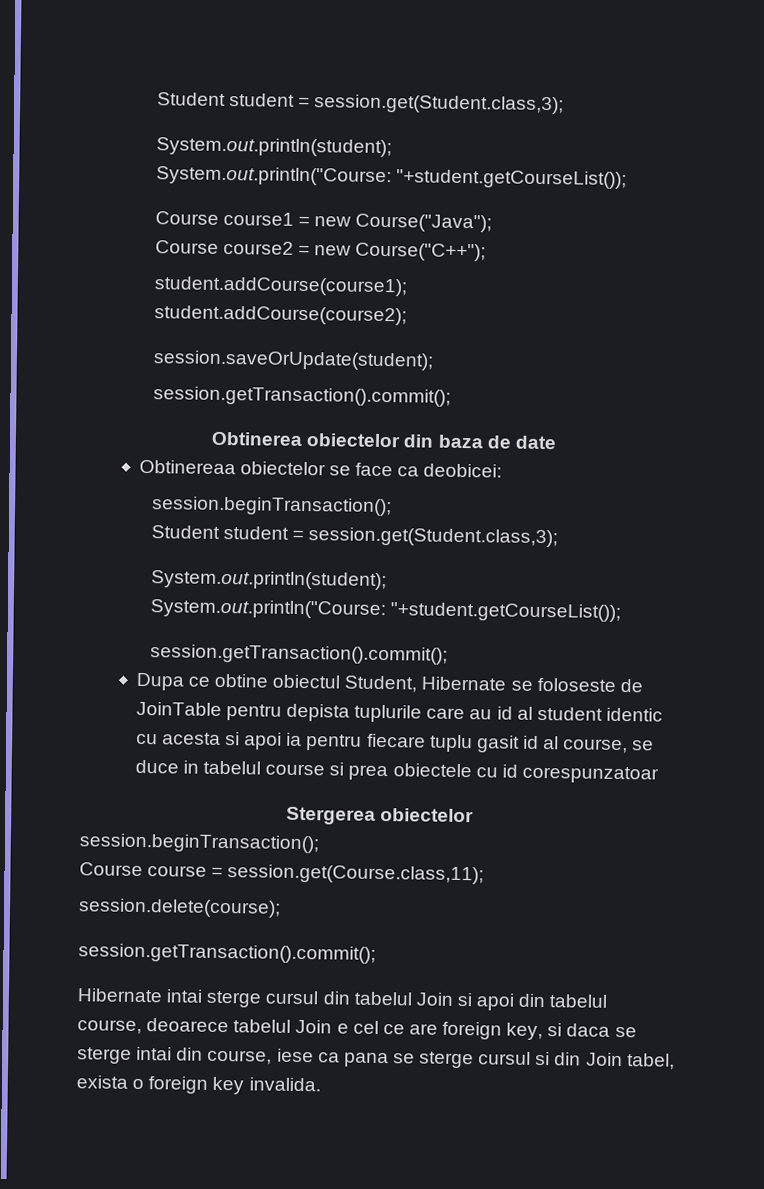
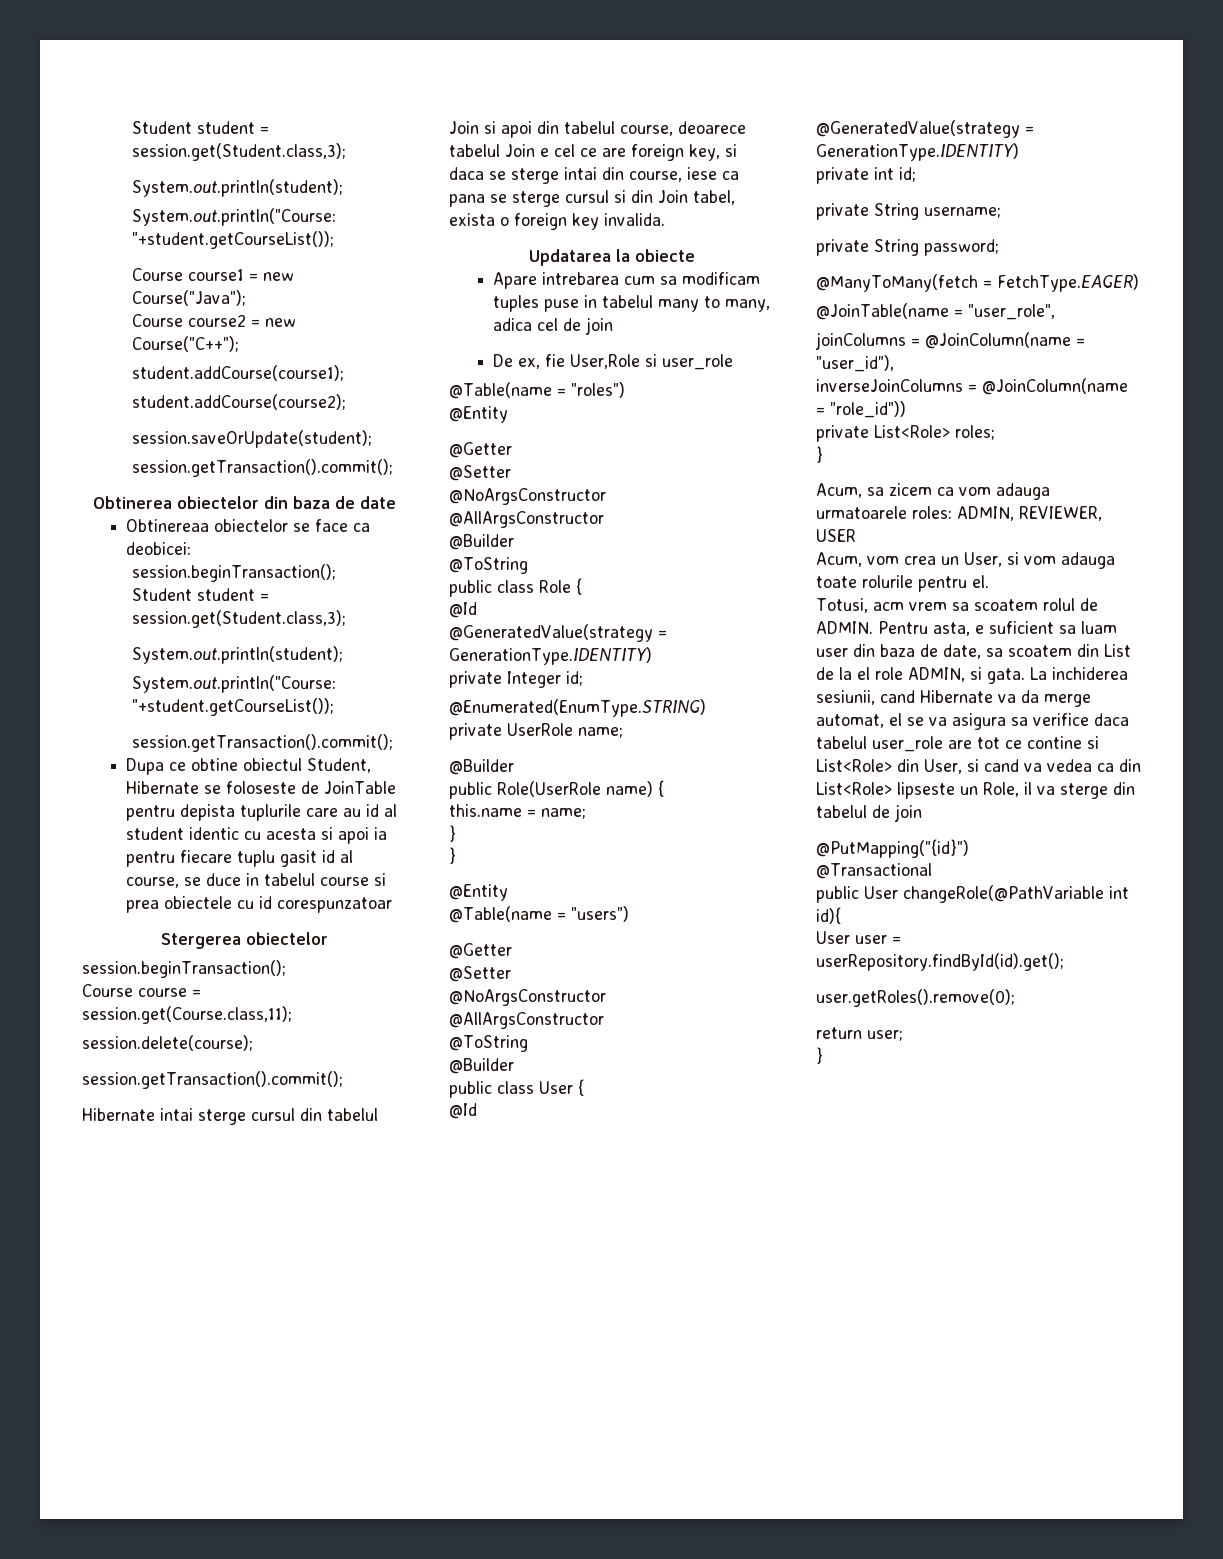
+ Updatarea la obiecte
+ Apare intrebarea cum sa modificam tuples puse in tabelul many to many, adica cel de join
+ De ex, fie User,Role si user_role
+ @Table(name = "roles")
+ @Entity
+ @Getter
+ @Setter
+ @NoArgsConstructor
+ @AllArgsConstructor
+ @Builder
+ @ToString
+ public class Role {
+ @Id
+ @GeneratedValue(strategy = GenerationType.IDENTITY)
+ private Integer id;
+ @Enumerated(EnumType.STRING)
+ private UserRole name;
+ @Builder
+ public Role(UserRole name) {
+ this.name = name;
+ }
+ }
+ @Entity
+ @Table(name = "users")
+ @Getter
+ @Setter
+ @NoArgsConstructor
+ @AllArgsConstructor
+ @ToString
+ @Builder
+ public class User {
+ @Id
+ @GeneratedValue(strategy = GenerationType.IDENTITY)
+ private int id;
+ private String username;
+ private String password;
+ @ManyToMany(fetch = FetchType.EAGER)
+ @JoinTable(name = "user_role",
+ joinColumns = @JoinColumn(name = "user_id"),
+ inverseJoinColumns = @JoinColumn(name = "role_id"))
+ private List<Role> roles;
+ }
+ Acum, sa zicem ca vom adauga urmatoarele roles: ADMIN, REVIEWER, USER
+ Acum, vom crea un User, si vom adauga toate rolurile pentru el.
+ Totusi, acm vrem sa scoatem rolul de ADMIN. Pentru asta, e suficient sa luam user din baza de date, sa scoatem din List de la el role ADMIN, si gata. La inchiderea sesiunii, cand Hibernate va da merge automat, el se va asigura sa verifice daca tabelul user_role are tot ce contine si List<Role> din User, si cand va vedea ca din List<Role> lipseste un Role, il va sterge din tabelul de join
+ @PutMapping("{id}")
+ @Transactional
+ public User changeRole(@PathVariable int id){
+ User user = userRepository.findById(id).get();
+ user.getRoles().remove(0);
+ return user;
+ }

